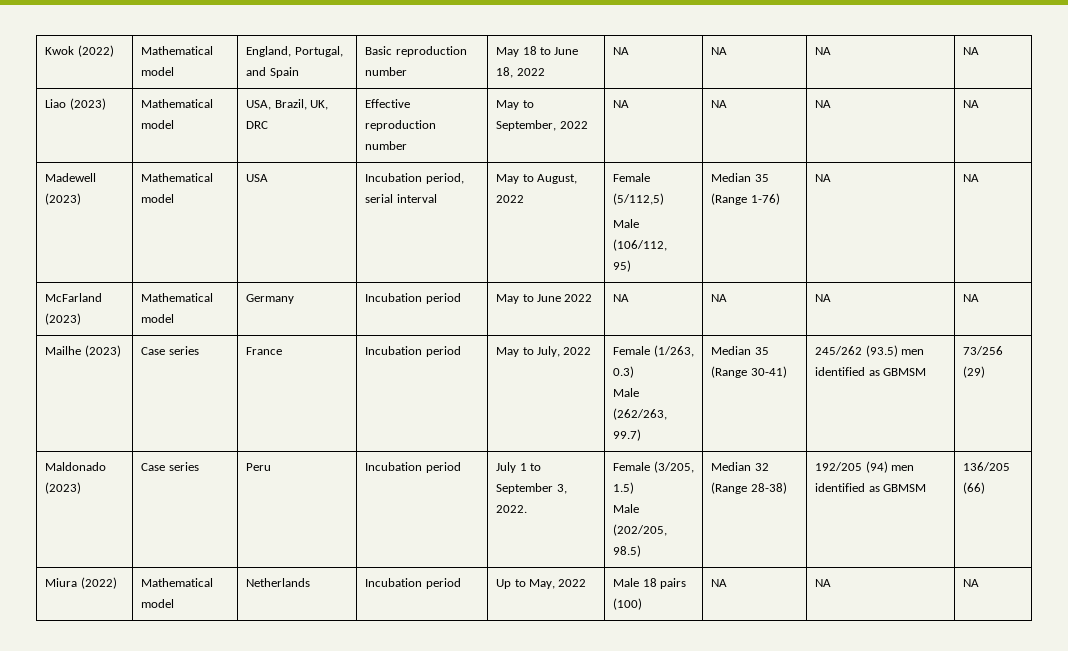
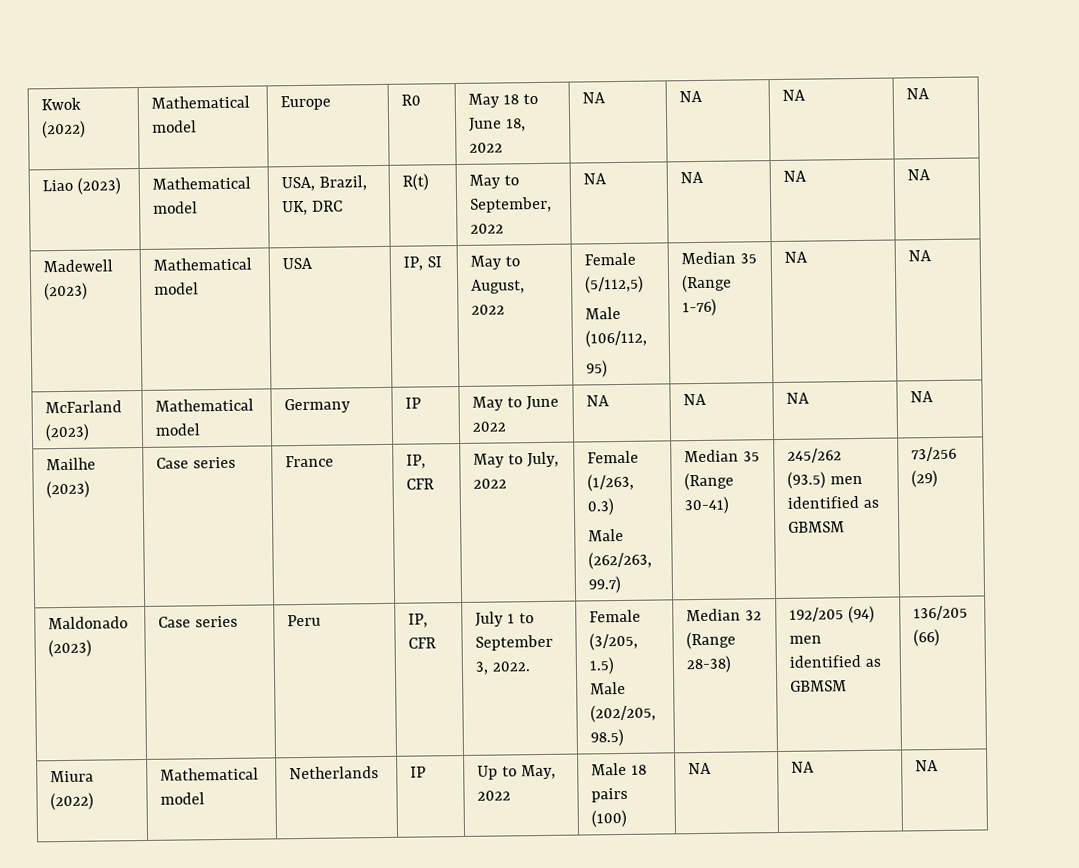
- Kwok (2022) | Mathematical model | England, Portugal, and Spain | Basic reproduction number | May 18 to June 18, 2022 | NA | NA | NA | NA
+ Kwok (2022) | Mathematical model | Europe | R0 | May 18 to June 18, 2022 | NA | NA | NA | NA
- Liao (2023) | Mathematical model | USA, Brazil, UK, DRC | Effective reproduction number | May to September, 2022 | NA | NA | NA | NA
+ Liao (2023) | Mathematical model | USA, Brazil, UK, DRC | R(t) | May to September, 2022 | NA | NA | NA | NA
- Madewell (2023) | Mathematical model | USA | Incubation period, serial interval | May to August, 2022 | Female (5/112,5)
+ Madewell (2023) | Mathematical model | USA | IP, SI | May to August, 2022 | Female (5/112,5)
- McFarland (2023) | Mathematical model | Germany | Incubation period | May to June 2022 | NA | NA | NA | NA
+ McFarland (2023) | Mathematical model | Germany | IP | May to June 2022 | NA | NA | NA | NA
- Mailhe (2023) | Case series | France | Incubation period | May to July, 2022 | Female (1/263, 0.3)
+ Mailhe (2023) | Case series | France | IP, CFR | May to July, 2022 | Female (1/263, 0.3)
- Maldonado (2023) | Case series | Peru | Incubation period | July 1 to September 3, 2022. | Female (3/205, 1.5)
+ Maldonado (2023) | Case series | Peru | IP, CFR | July 1 to September 3, 2022. | Female (3/205, 1.5)
- Miura (2022) | Mathematical model | Netherlands | Incubation period | Up to May, 2022 | Male 18 pairs (100) | NA | NA | NA
+ Miura (2022) | Mathematical model | Netherlands | IP | Up to May, 2022 | Male 18 pairs (100) | NA | NA | NA

